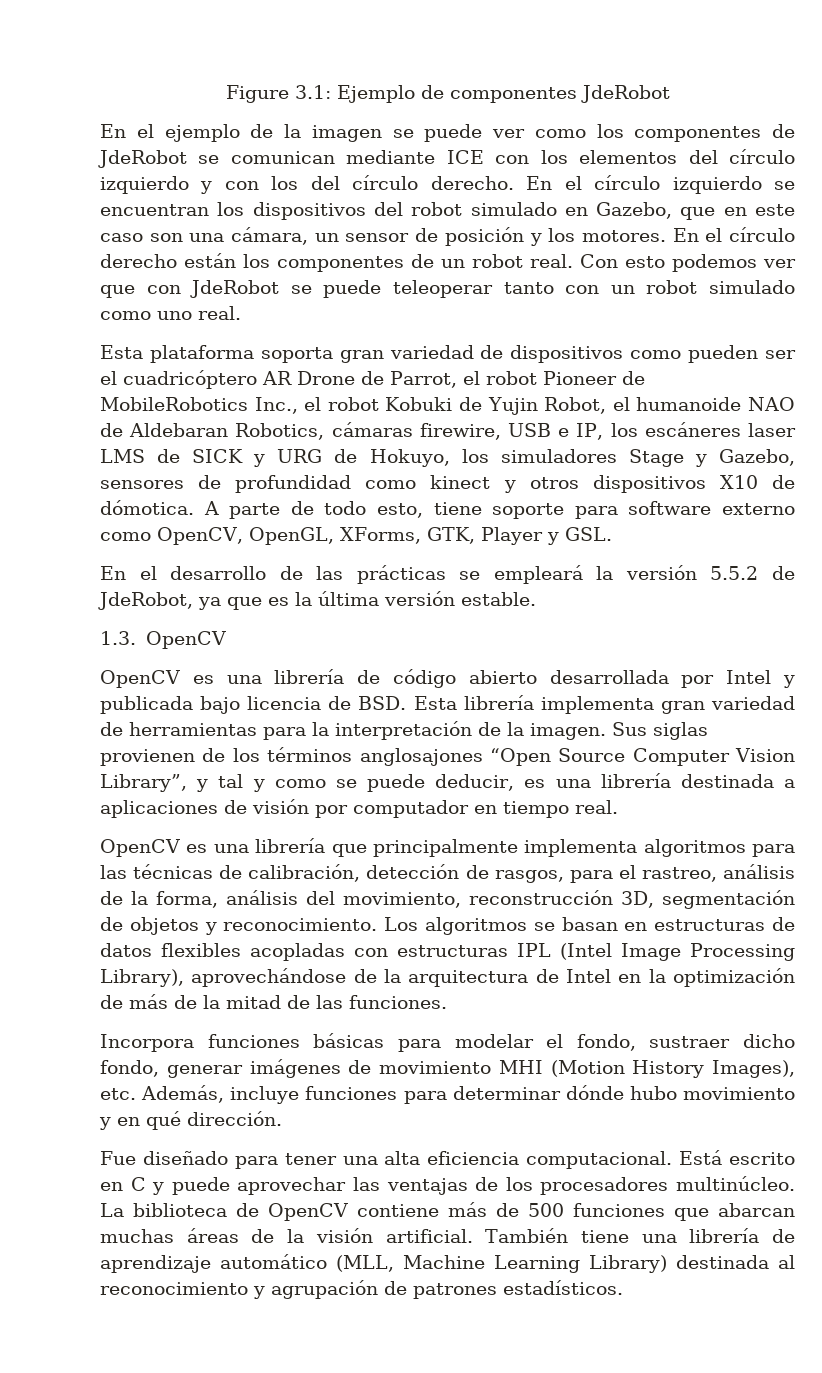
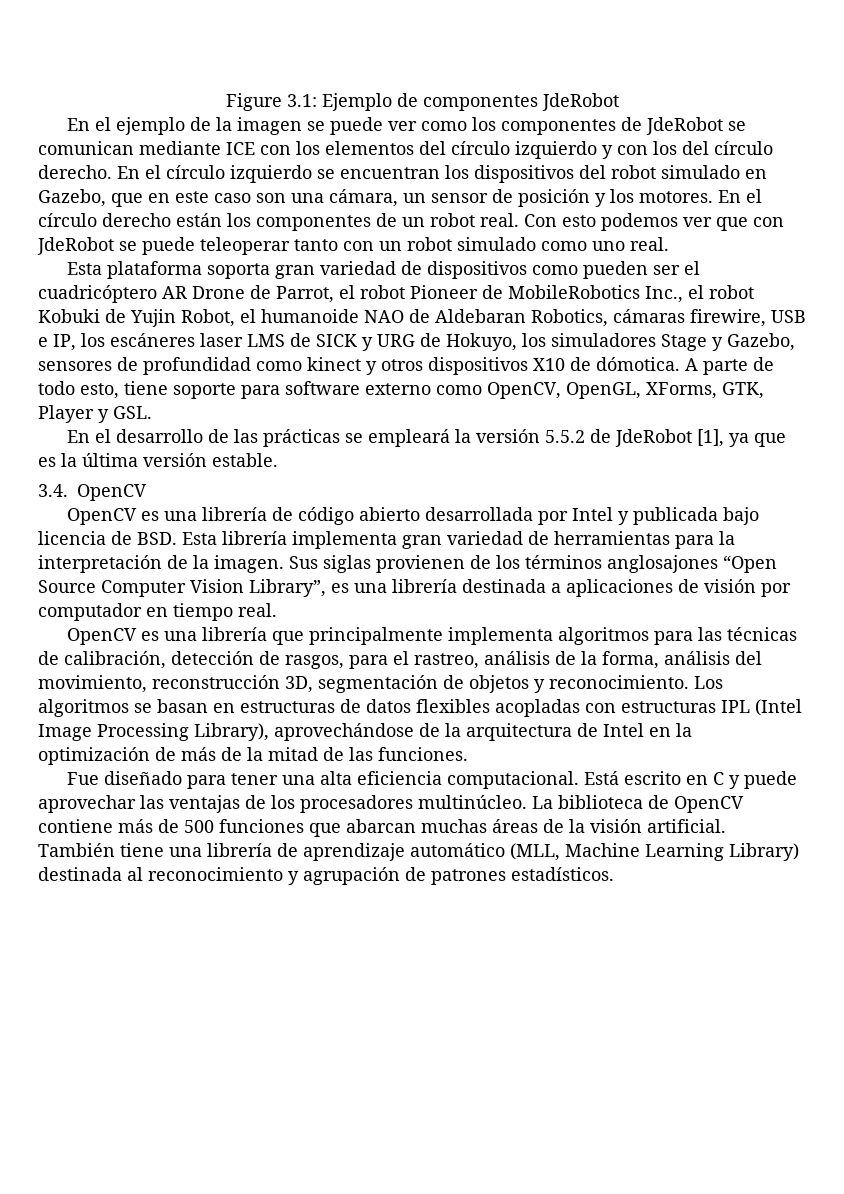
- En el desarrollo de las prácticas se empleará la versión 5.5.2 de JdeRobot, ya que es la última versión estable.
+ En el desarrollo de las prácticas se empleará la versión 5.5.2 de JdeRobot [1], ya que es la última versión estable.
- 1.3. OpenCV
+ 3.4. OpenCV
- Sus siglas provienen de los términos anglosajones “Open Source Computer Vision Library”, y tal y como se puede deducir, es una librería destinada a aplicaciones de visión por computador en tiempo real.
+ Sus siglas provienen de los términos anglosajones “Open Source Computer Vision Library”, es una librería destinada a aplicaciones de visión por computador en tiempo real.
- Incorpora funciones básicas para modelar el fondo, sustraer dicho fondo, generar imágenes de movimiento MHI (Motion History Images), etc. Además, incluye funciones para determinar dónde hubo movimiento y en qué dirección.

